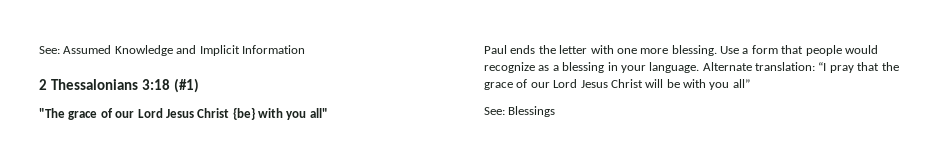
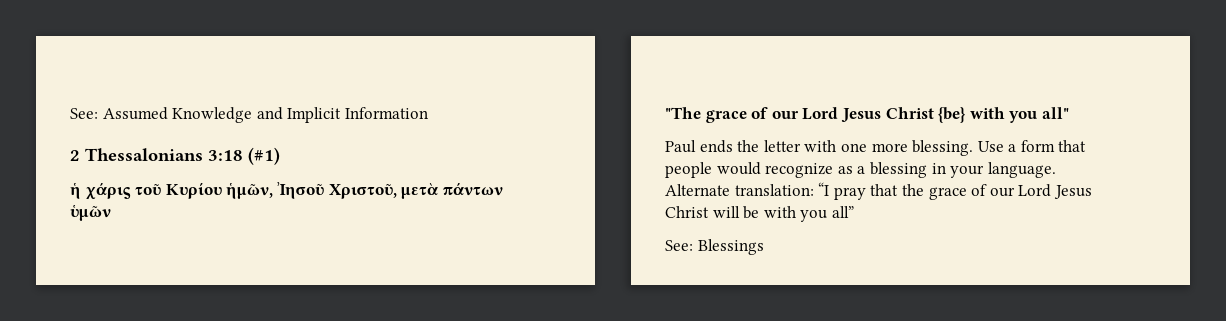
+ ἡ χάρις τοῦ Κυρίου ἡμῶν, Ἰησοῦ Χριστοῦ, μετὰ πάντων ὑμῶν

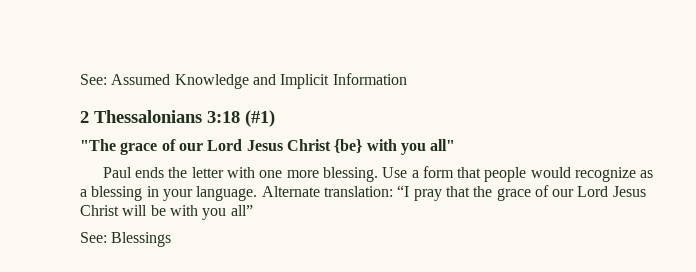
- ἡ χάρις τοῦ Κυρίου ἡμῶν, Ἰησοῦ Χριστοῦ, μετὰ πάντων ὑμῶν

